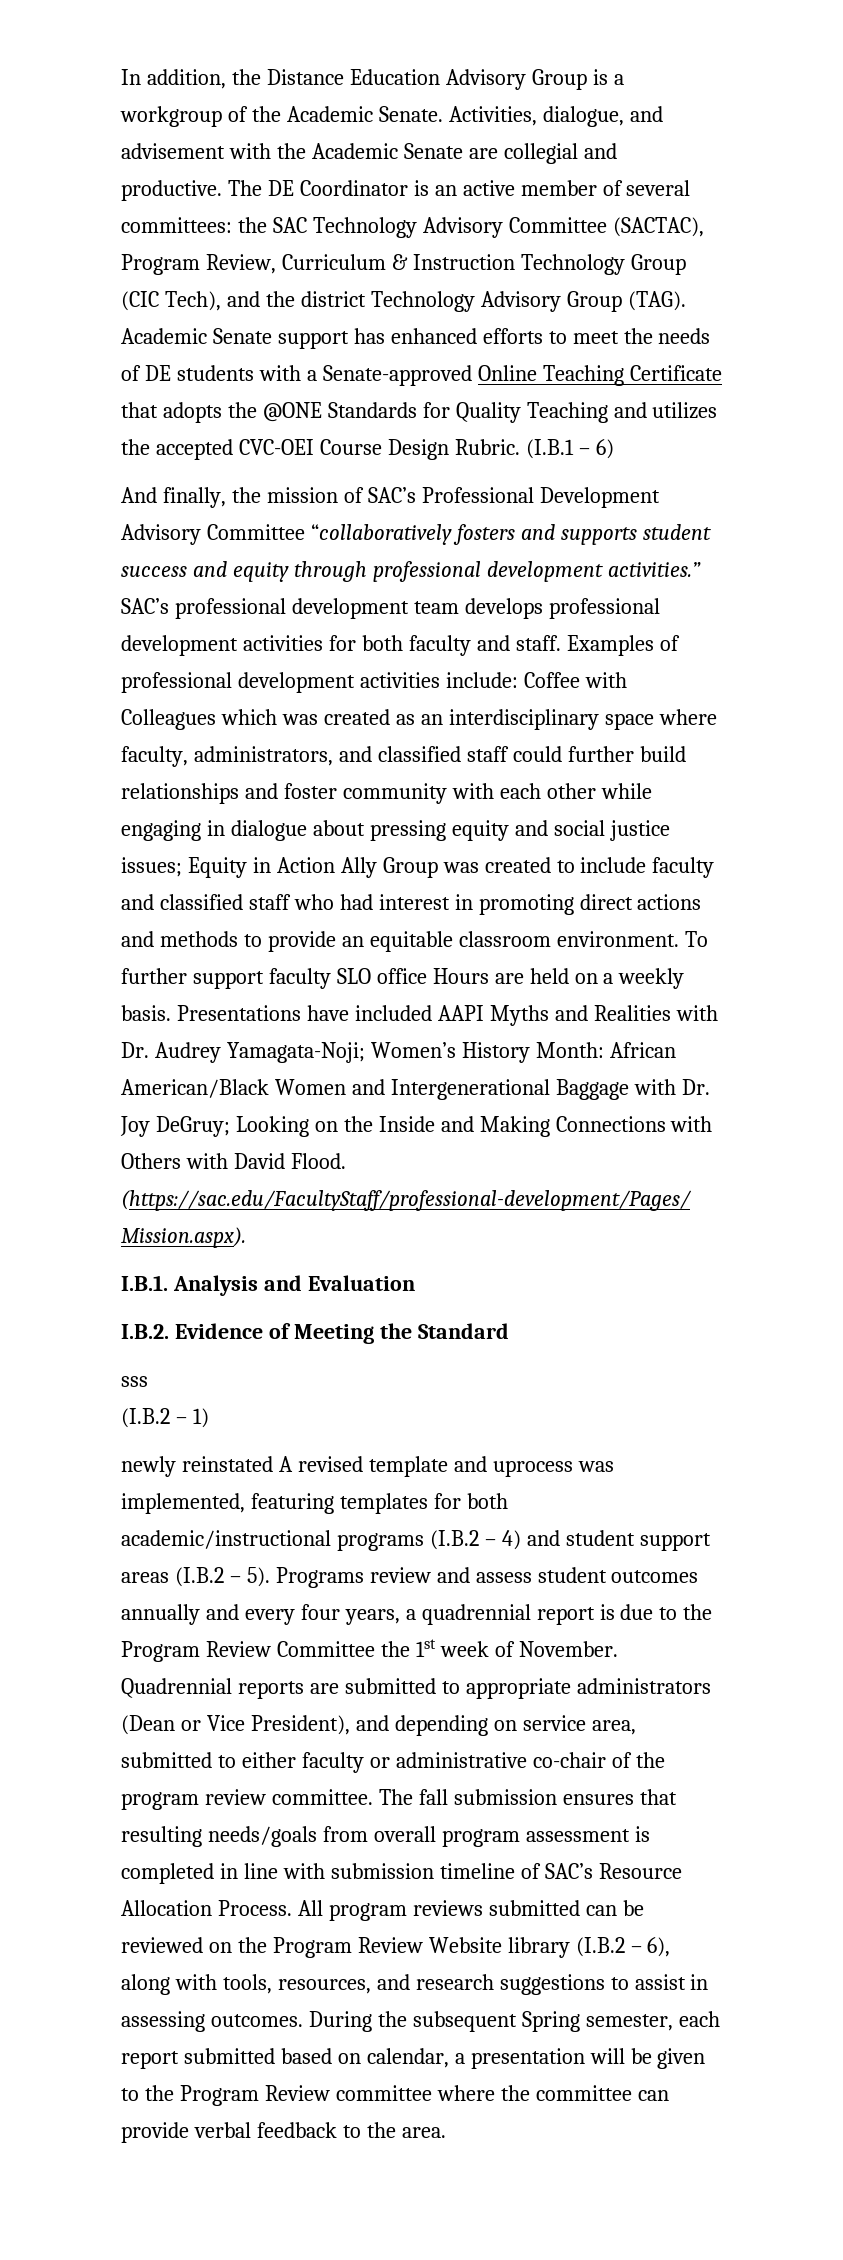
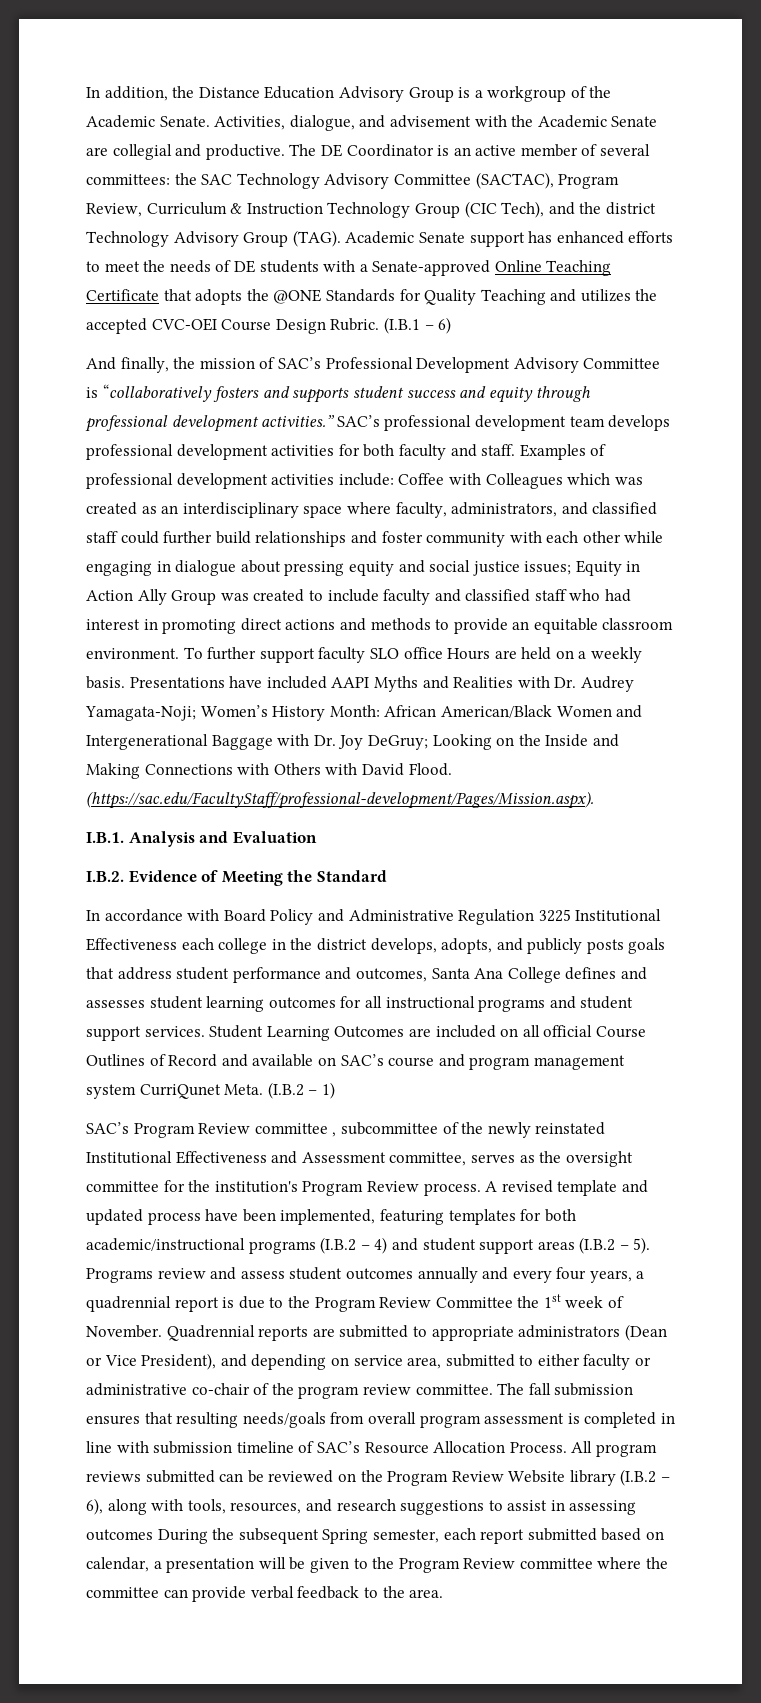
- And finally, the mission of SAC’s Professional Development Advisory Committee “collaboratively fosters and supports student success and equity through professional development activities.”
+ And finally, the mission of SAC’s Professional Development Advisory Committee is “collaboratively fosters and supports student success and equity through professional development activities.”
- sss
- (I.B.2 – 1)
- newly reinstated A revised template and uprocess was implemented, featuring templates for both academic/instructional programs (I.B.2 – 4) and student support areas (I.B.2 – 5).
+ In accordance with Board Policy and Administrative Regulation 3225 Institutional Effectiveness each college in the district develops, adopts, and publicly posts goals that address student performance and outcomes, Santa Ana College defines and assesses student learning outcomes for all instructional programs and student support services. Student Learning Outcomes are included on all official Course Outlines of Record and available on SAC’s course and program management system CurriQunet Meta. (I.B.2 – 1)
+ SAC’s Program Review committee , subcommittee of the newly reinstated Institutional Effectiveness and Assessment committee, serves as the oversight committee for the institution's Program Review process. A revised template and updated process have been implemented, featuring templates for both academic/instructional programs (I.B.2 – 4) and student support areas (I.B.2 – 5).
- All program reviews submitted can be reviewed on the Program Review Website library (I.B.2 – 6), along with tools, resources, and research suggestions to assist in assessing outcomes. During the subsequent Spring semester, each report submitted based on calendar, a presentation will be given to the Program Review committee where the committee can provide verbal feedback to the area.
+ All program reviews submitted can be reviewed on the Program Review Website library (I.B.2 – 6), along with tools, resources, and research suggestions to assist in assessing outcomes During the subsequent Spring semester, each report submitted based on calendar, a presentation will be given to the Program Review committee where the committee can provide verbal feedback to the area.

